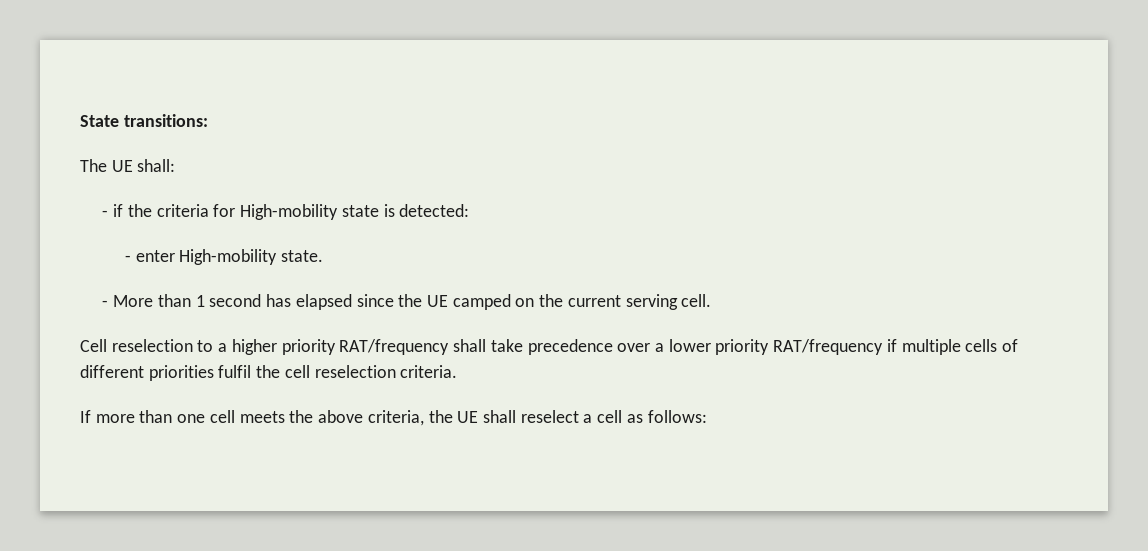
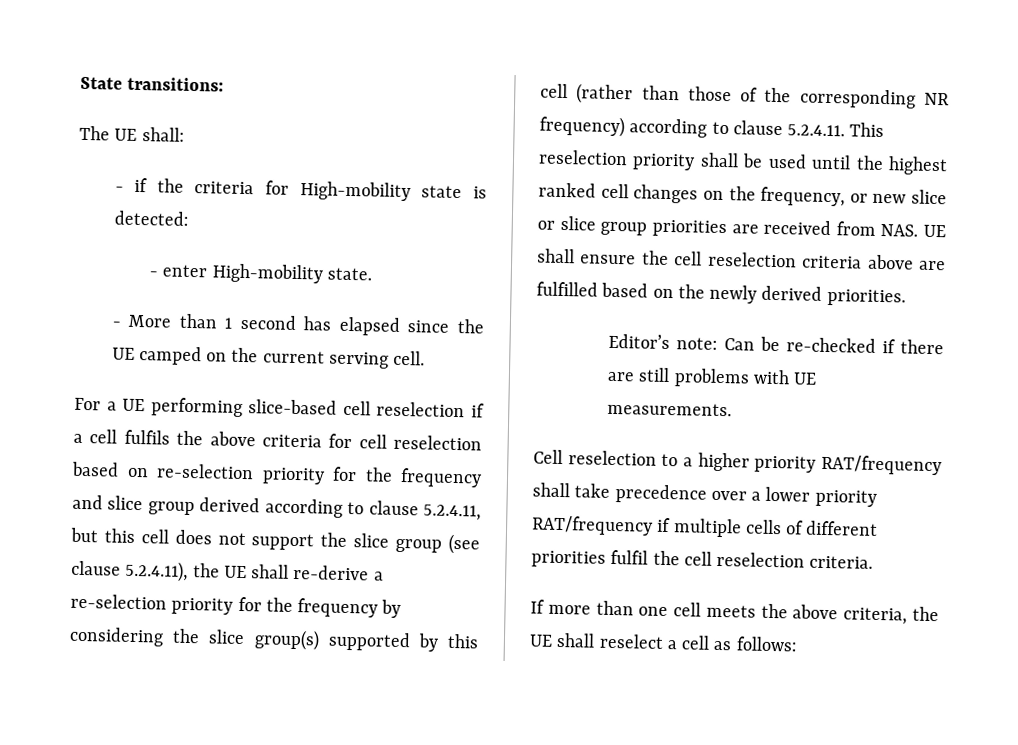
+ For a UE performing slice-based cell reselection if a cell fulfils the above criteria for cell reselection based on re-selection priority for the frequency and slice group derived according to clause 5.2.4.11, but this cell does not support the slice group (see clause 5.2.4.11), the UE shall re-derive a re-selection priority for the frequency by considering the slice group(s) supported by this cell (rather than those of the corresponding NR frequency) according to clause 5.2.4.11. This reselection priority shall be used until the highest ranked cell changes on the frequency, or new slice or slice group priorities are received from NAS. UE shall ensure the cell reselection criteria above are fulfilled based on the newly derived priorities.
+ Editor’s note: Can be re-checked if there are still problems with UE measurements.

